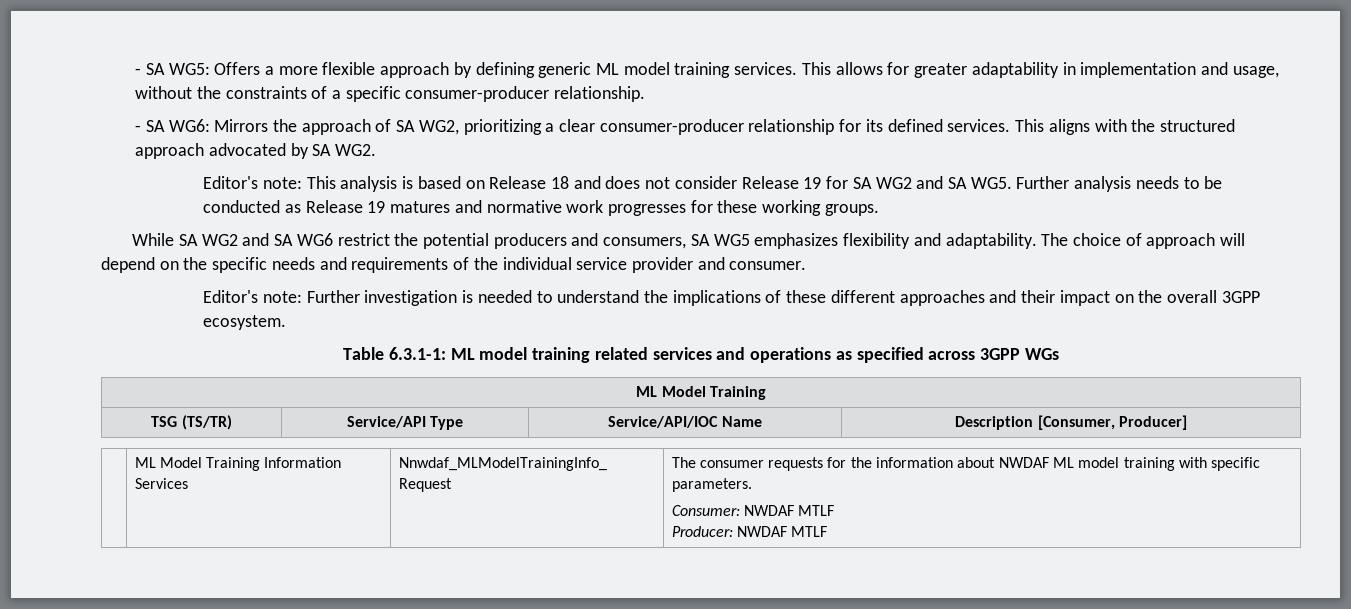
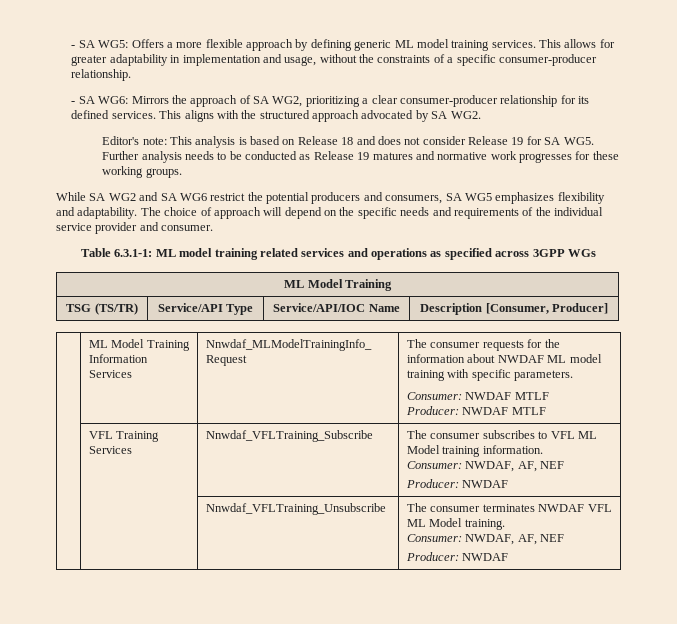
- Editor's note: This analysis is based on Release 18 and does not consider Release 19 for SA WG2 and SA WG5. Further analysis needs to be conducted as Release 19 matures and normative work progresses for these working groups.
+ Editor's note: This analysis is based on Release 18 and does not consider Release 19 for SA WG5. Further analysis needs to be conducted as Release 19 matures and normative work progresses for these working groups.
- Editor's note: Further investigation is needed to understand the implications of these different approaches and their impact on the overall 3GPP ecosystem.
+ | VFL Training Services | Nnwdaf_VFLTraining_Subscribe | The consumer subscribes to VFL ML Model training information.
+ Consumer: NWDAF, AF, NEF
+ Producer: NWDAF
+ | | Nnwdaf_VFLTraining_Unsubscribe | The consumer terminates NWDAF VFL ML Model training.
+ Consumer: NWDAF, AF, NEF
+ Producer: NWDAF

